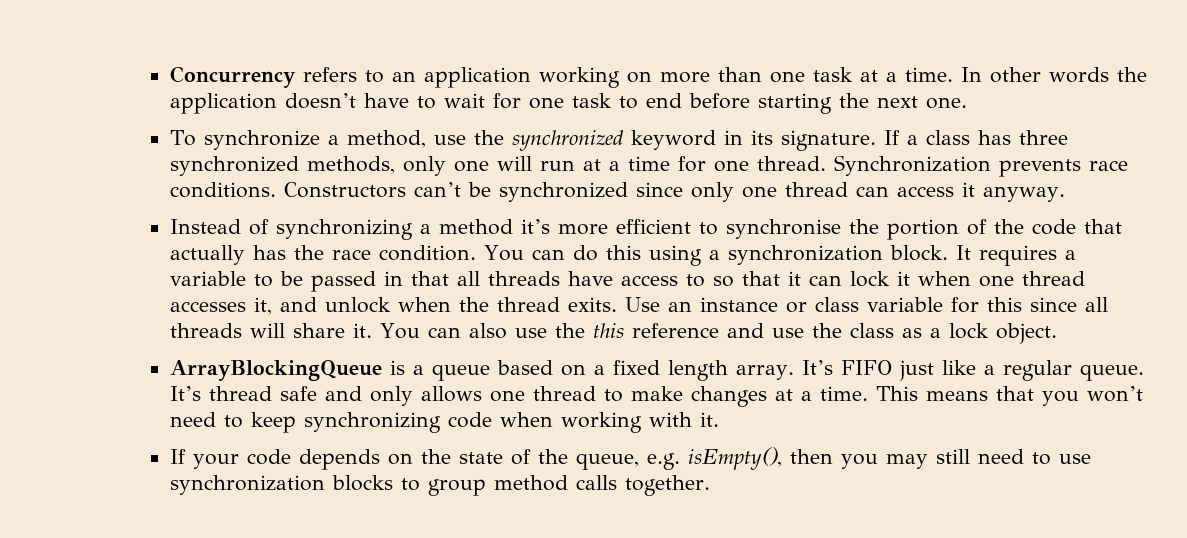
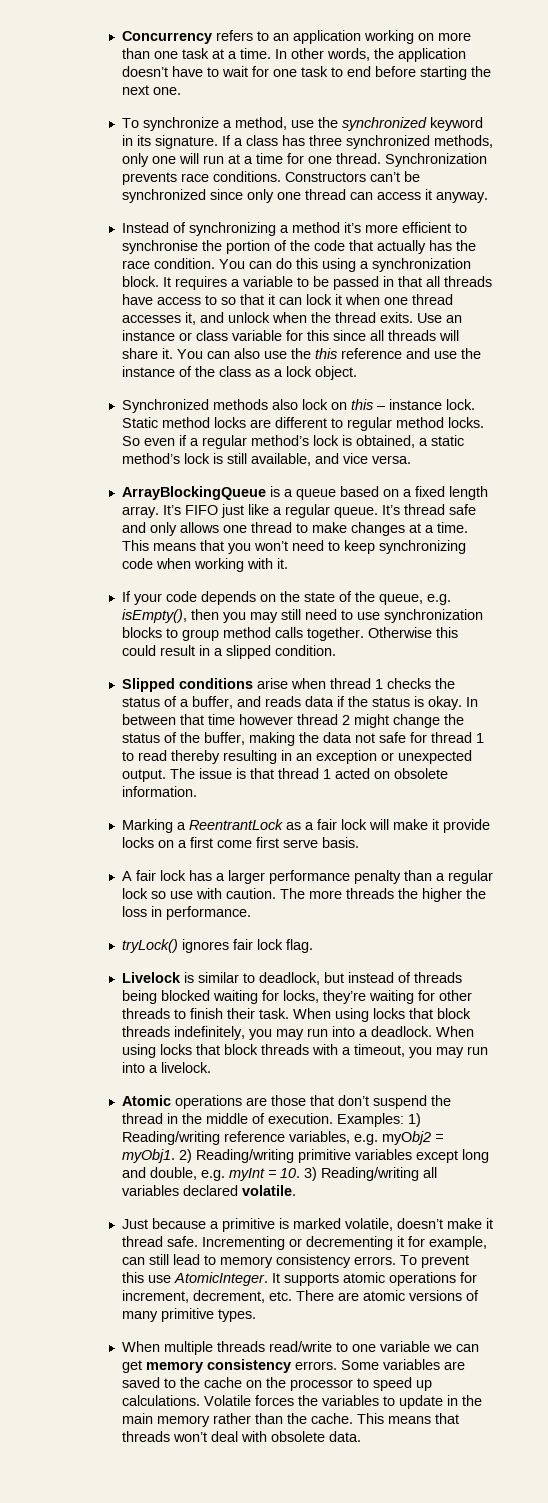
- In other words the application doesn’t have to wait for one task to end before starting the next one.
+ In other words, the application doesn’t have to wait for one task to end before starting the next one.
- You can also use the this reference and use the class as a lock object.
+ You can also use the this reference and use the instance of the class as a lock object.
+ Synchronized methods also lock on this – instance lock. Static method locks are different to regular method locks. So even if a regular method’s lock is obtained, a static method’s lock is still available, and vice versa.
+ Otherwise this could result in a slipped condition.
+ Slipped conditions arise when thread 1 checks the status of a buffer, and reads data if the status is okay. In between that time however thread 2 might change the status of the buffer, making the data not safe for thread 1 to read thereby resulting in an exception or unexpected output. The issue is that thread 1 acted on obsolete information.
+ Marking a ReentrantLock as a fair lock will make it provide locks on a first come first serve basis.
+ A fair lock has a larger performance penalty than a regular lock so use with caution. The more threads the higher the loss in performance.
+ tryLock() ignores fair lock flag.
+ Livelock is similar to deadlock, but instead of threads being blocked waiting for locks, they’re waiting for other threads to finish their task. When using locks that block threads indefinitely, you may run into a deadlock. When using locks that block threads with a timeout, you may run into a livelock.
+ Atomic operations are those that don’t suspend the thread in the middle of execution. Examples: 1) Reading/writing reference variables, e.g. myObj2 = myObj1. 2) Reading/writing primitive variables except long and double, e.g. myInt = 10. 3) Reading/writing all variables declared volatile.
+ Just because a primitive is marked volatile, doesn’t make it thread safe. Incrementing or decrementing it for example, can still lead to memory consistency errors. To prevent this use AtomicInteger. It supports atomic operations for increment, decrement, etc. There are atomic versions of many primitive types.
+ When multiple threads read/write to one variable we can get memory consistency errors. Some variables are saved to the cache on the processor to speed up calculations. Volatile forces the variables to update in the main memory rather than the cache. This means that threads won’t deal with obsolete data.

